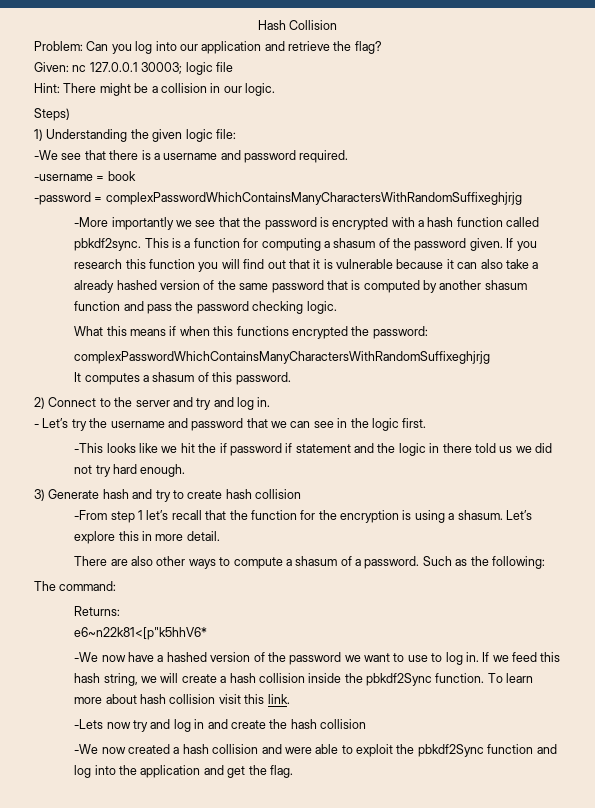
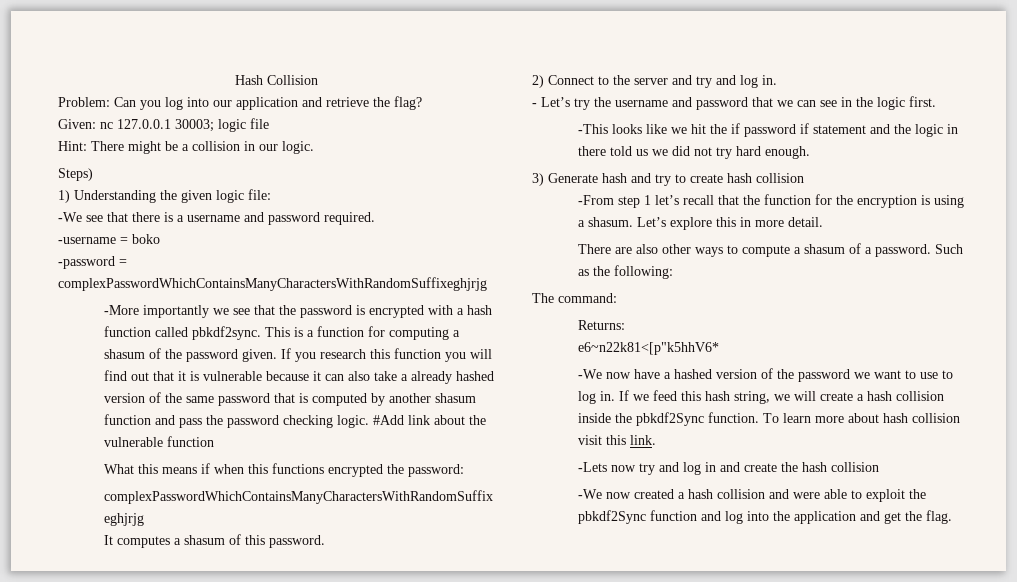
- -username = book
+ -username = boko
+ #Add link about the vulnerable function

